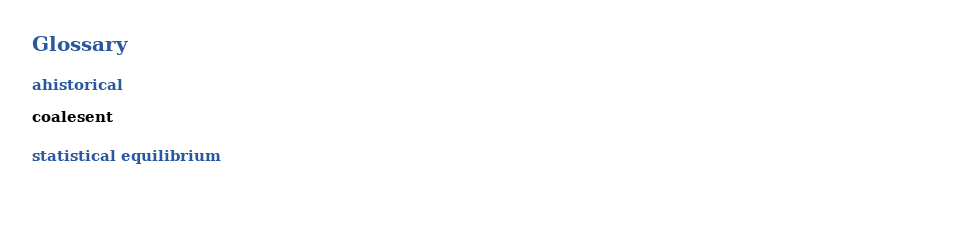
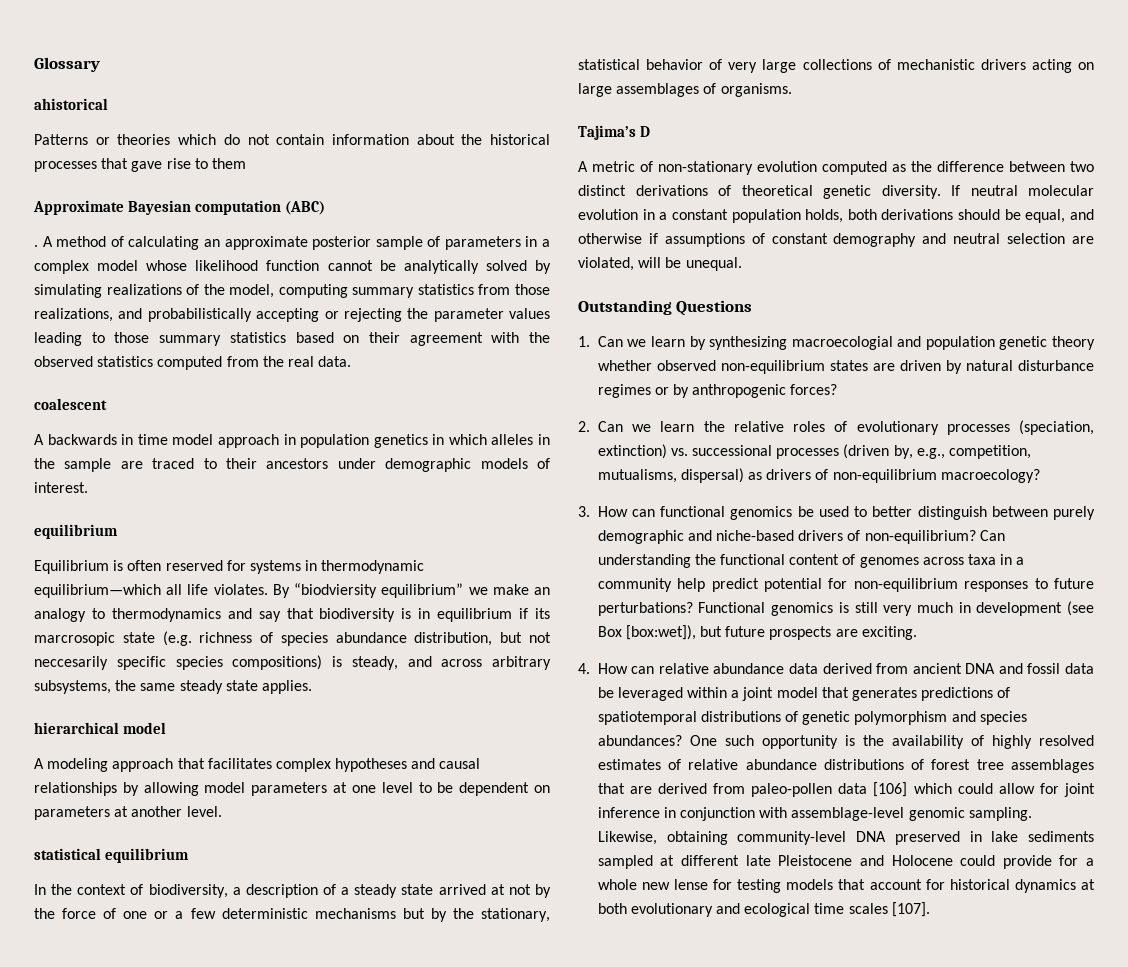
- coalesent
+ Patterns or theories which do not contain information about the historical processes that gave rise to them
+ Approximate Bayesian computation (ABC)
+ . A method of calculating an approximate posterior sample of parameters in a complex model whose likelihood function cannot be analytically solved by simulating realizations of the model, computing summary statistics from those realizations, and probabilistically accepting or rejecting the parameter values leading to those summary statistics based on their agreement with the observed statistics computed from the real data.
+ coalescent
+ A backwards in time model approach in population genetics in which alleles in the sample are traced to their ancestors under demographic models of interest.
+ equilibrium
+ Equilibrium is often reserved for systems in thermodynamic equilibrium—which all life violates. By “biodviersity equilibrium” we make an analogy to thermodynamics and say that biodiversity is in equilibrium if its marcrosopic state (e.g. richness of species abundance distribution, but not neccesarily specific species compositions) is steady, and across arbitrary subsystems, the same steady state applies.
+ hierarchical model
+ A modeling approach that facilitates complex hypotheses and causal relationships by allowing model parameters at one level to be dependent on parameters at another level.
  statistical equilibrium
+ In the context of biodiversity, a description of a steady state arrived at not by the force of one or a few deterministic mechanisms but by the stationary, statistical behavior of very large collections of mechanistic drivers acting on large assemblages of organisms.
+ Tajima’s D
+ A metric of non-stationary evolution computed as the difference between two distinct derivations of theoretical genetic diversity. If neutral molecular evolution in a constant population holds, both derivations should be equal, and otherwise if assumptions of constant demography and neutral selection are violated, will be unequal.
+ Outstanding Questions
+ 1. Can we learn by synthesizing macroecologial and population genetic theory whether observed non-equilibrium states are driven by natural disturbance regimes or by anthropogenic forces?
+ 2. Can we learn the relative roles of evolutionary processes (speciation, extinction) vs. successional processes (driven by, e.g., competition, mutualisms, dispersal) as drivers of non-equilibrium macroecology?
+ 3. How can functional genomics be used to better distinguish between purely demographic and niche-based drivers of non-equilibrium? Can understanding the functional content of genomes across taxa in a community help predict potential for non-equilibrium responses to future perturbations? Functional genomics is still very much in development (see Box [box:wet]), but future prospects are exciting.
+ 4. How can relative abundance data derived from ancient DNA and fossil data be leveraged within a joint model that generates predictions of spatiotemporal distributions of genetic polymorphism and species abundances? One such opportunity is the availability of highly resolved estimates of relative abundance distributions of forest tree assemblages that are derived from paleo-pollen data [106] which could allow for joint inference in conjunction with assemblage-level genomic sampling. Likewise, obtaining community-level DNA preserved in lake sediments sampled at different late Pleistocene and Holocene could provide for a whole new lense for testing models that account for historical dynamics at both evolutionary and ecological time scales [107].

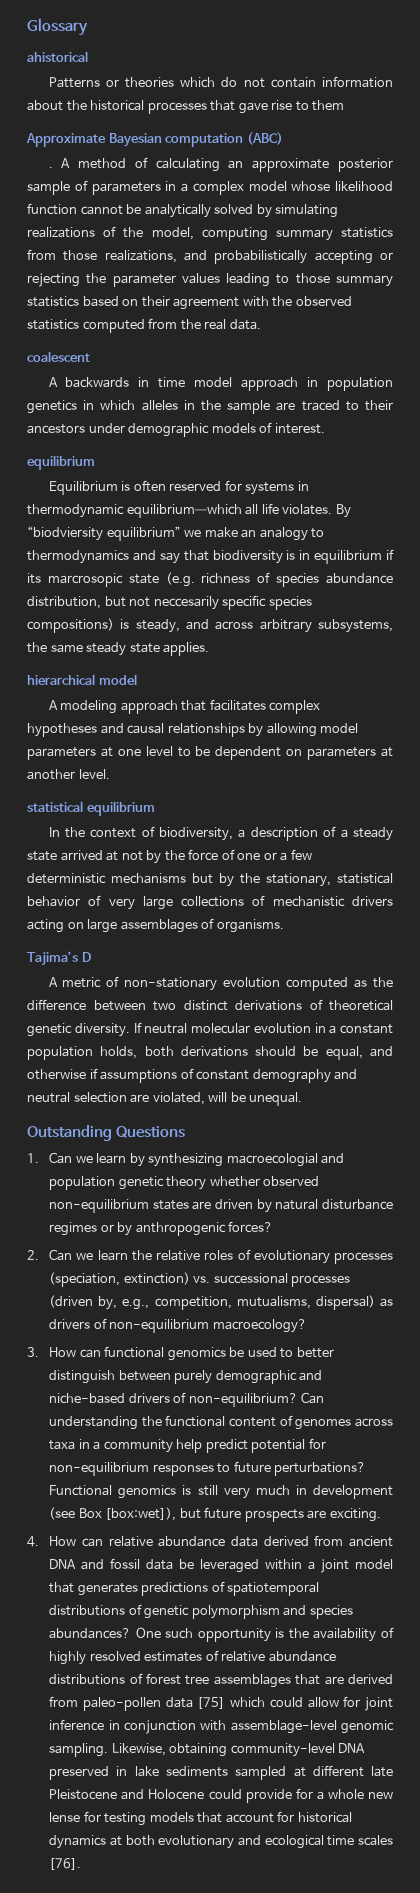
- One such opportunity is the availability of highly resolved estimates of relative abundance distributions of forest tree assemblages that are derived from paleo-pollen data [106] which could allow for joint inference in conjunction with assemblage-level genomic sampling.
+ One such opportunity is the availability of highly resolved estimates of relative abundance distributions of forest tree assemblages that are derived from paleo-pollen data [75] which could allow for joint inference in conjunction with assemblage-level genomic sampling.
- Likewise, obtaining community-level DNA preserved in lake sediments sampled at different late Pleistocene and Holocene could provide for a whole new lense for testing models that account for historical dynamics at both evolutionary and ecological time scales [107].
+ Likewise, obtaining community-level DNA preserved in lake sediments sampled at different late Pleistocene and Holocene could provide for a whole new lense for testing models that account for historical dynamics at both evolutionary and ecological time scales [76].

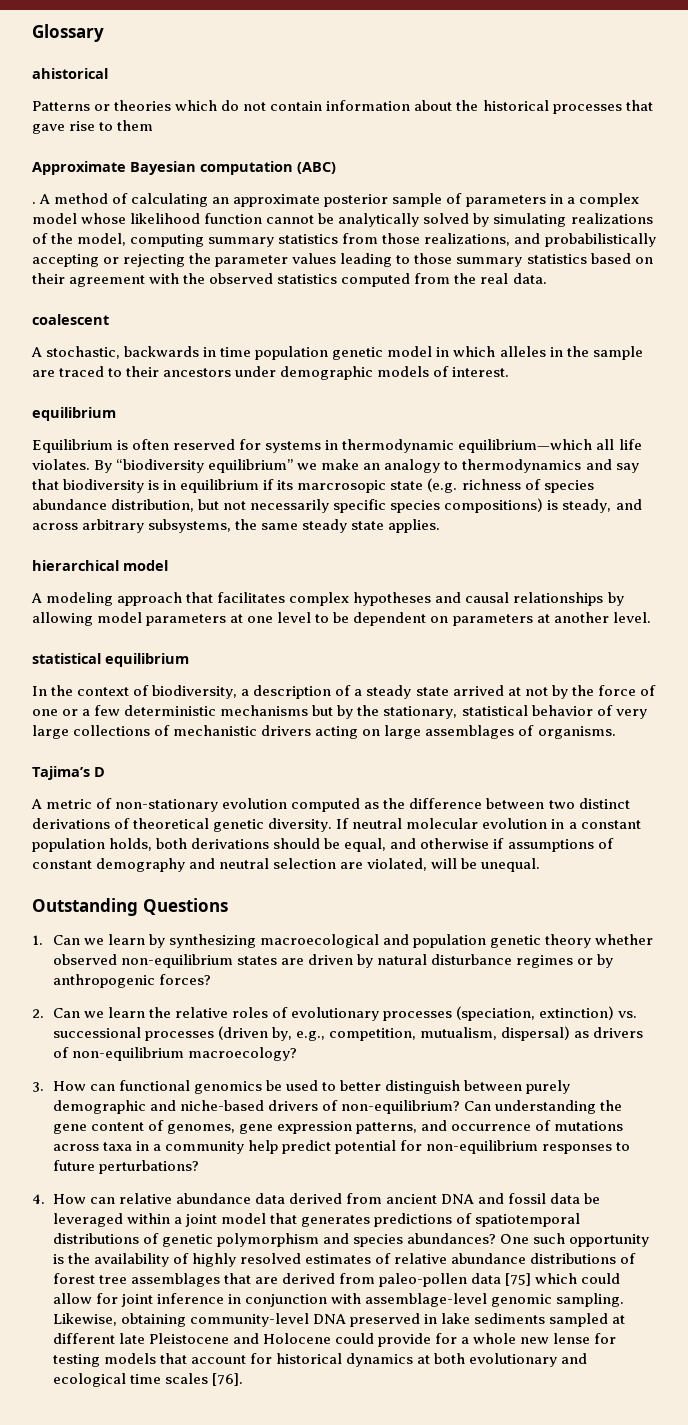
- A backwards in time model approach in population genetics in which alleles in the sample are traced to their ancestors under demographic models of interest.
+ A stochastic, backwards in time population genetic model in which alleles in the sample are traced to their ancestors under demographic models of interest.
- By “biodviersity equilibrium” we make an analogy to thermodynamics and say that biodiversity is in equilibrium if its marcrosopic state (e.g. richness of species abundance distribution, but not neccesarily specific species compositions) is steady, and across arbitrary subsystems, the same steady state applies.
+ By “biodiversity equilibrium” we make an analogy to thermodynamics and say that biodiversity is in equilibrium if its marcrosopic state (e.g. richness of species abundance distribution, but not necessarily specific species compositions) is steady, and across arbitrary subsystems, the same steady state applies.
- 1. Can we learn by synthesizing macroecologial and population genetic theory whether observed non-equilibrium states are driven by natural disturbance regimes or by anthropogenic forces?
+ 1. Can we learn by synthesizing macroecological and population genetic theory whether observed non-equilibrium states are driven by natural disturbance regimes or by anthropogenic forces?
- 2. Can we learn the relative roles of evolutionary processes (speciation, extinction) vs. successional processes (driven by, e.g., competition, mutualisms, dispersal) as drivers of non-equilibrium macroecology?
+ 2. Can we learn the relative roles of evolutionary processes (speciation, extinction) vs. successional processes (driven by, e.g., competition, mutualism, dispersal) as drivers of non-equilibrium macroecology?
- Can understanding the functional content of genomes across taxa in a community help predict potential for non-equilibrium responses to future perturbations? Functional genomics is still very much in development (see Box [box:wet]), but future prospects are exciting.
+ Can understanding the gene content of genomes, gene expression patterns, and occurrence of mutations across taxa in a community help predict potential for non-equilibrium responses to future perturbations?

